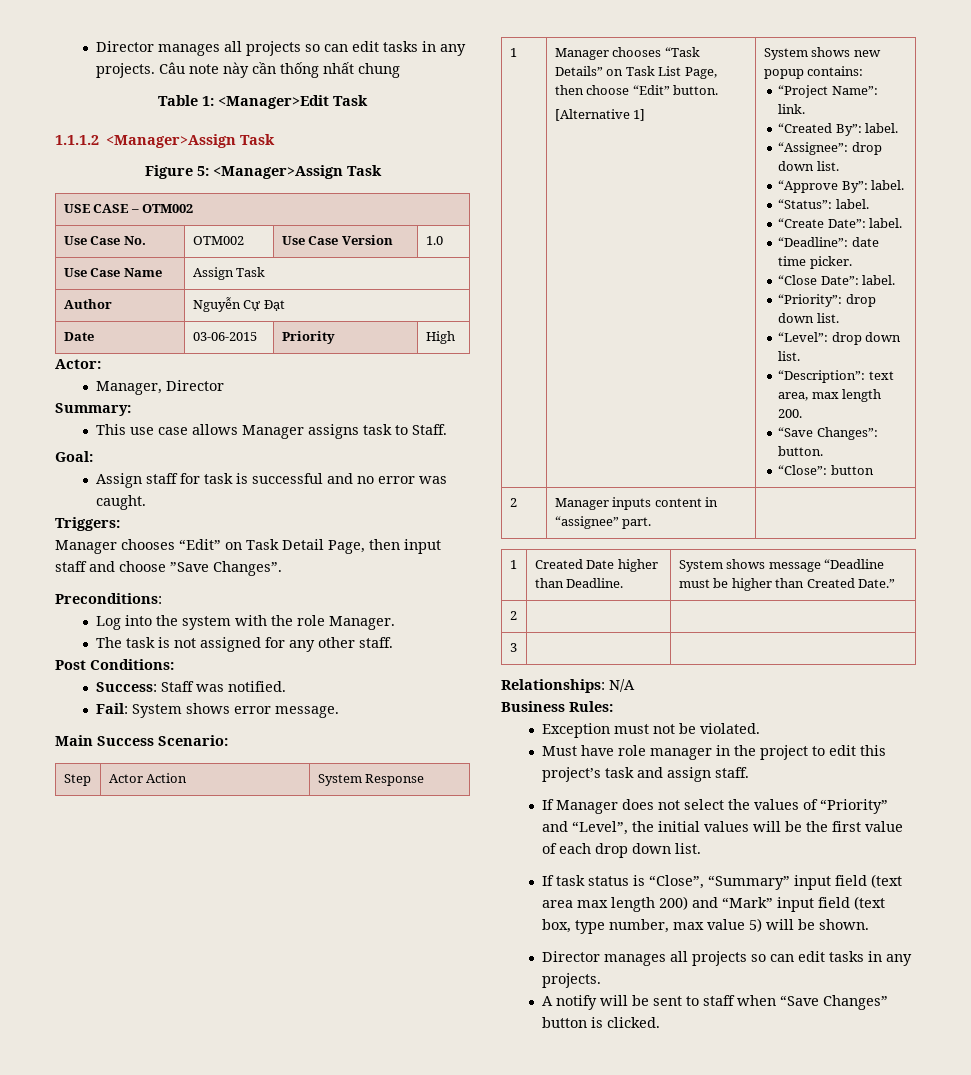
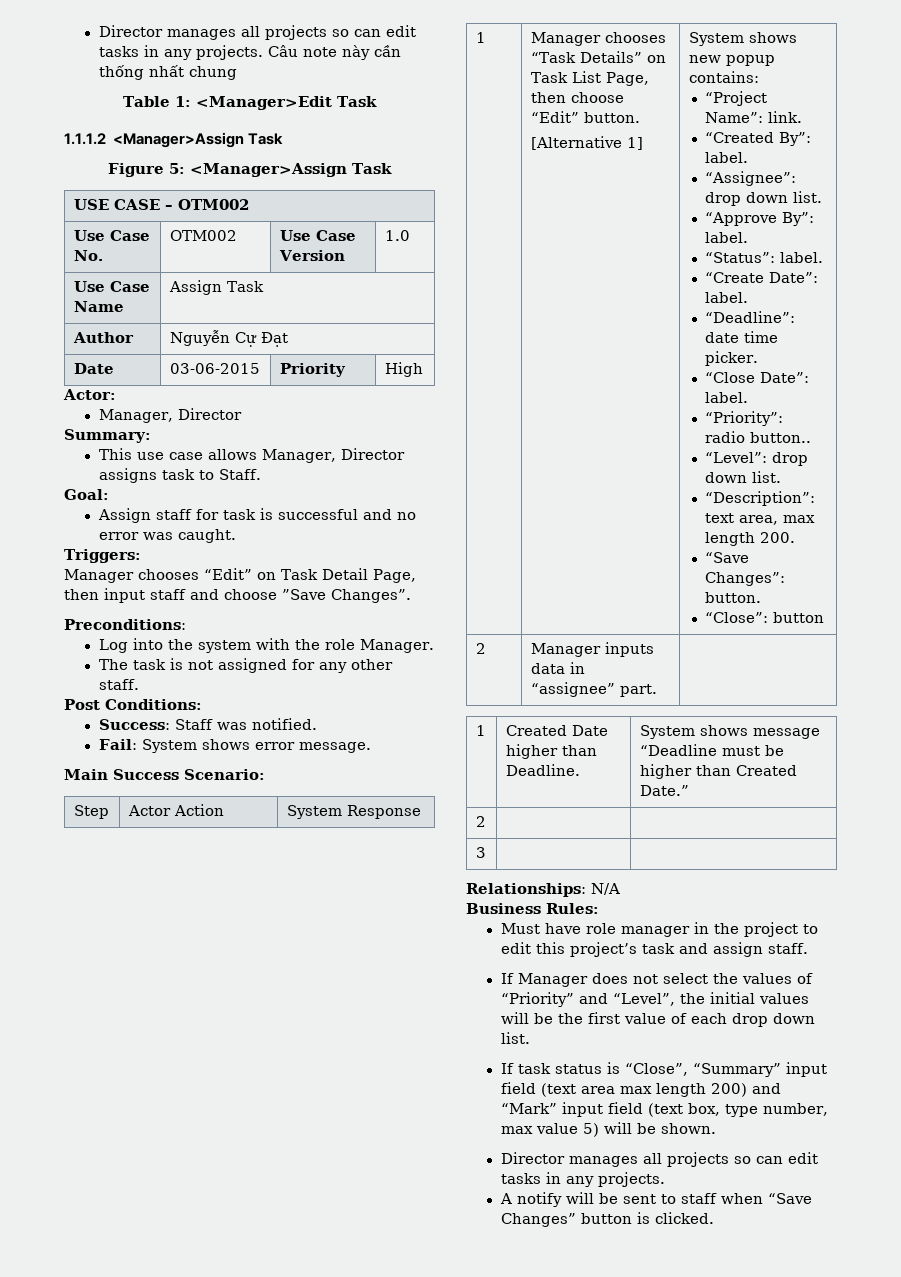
- This use case allows Manager assigns task to Staff.
+ This use case allows Manager, Director assigns task to Staff.
- “Priority”: drop down list.
+ “Priority”: radio button..
- 2 | Manager inputs content in “assignee” part. |
+ 2 | Manager inputs data in “assignee” part. |
- Exception must not be violated.

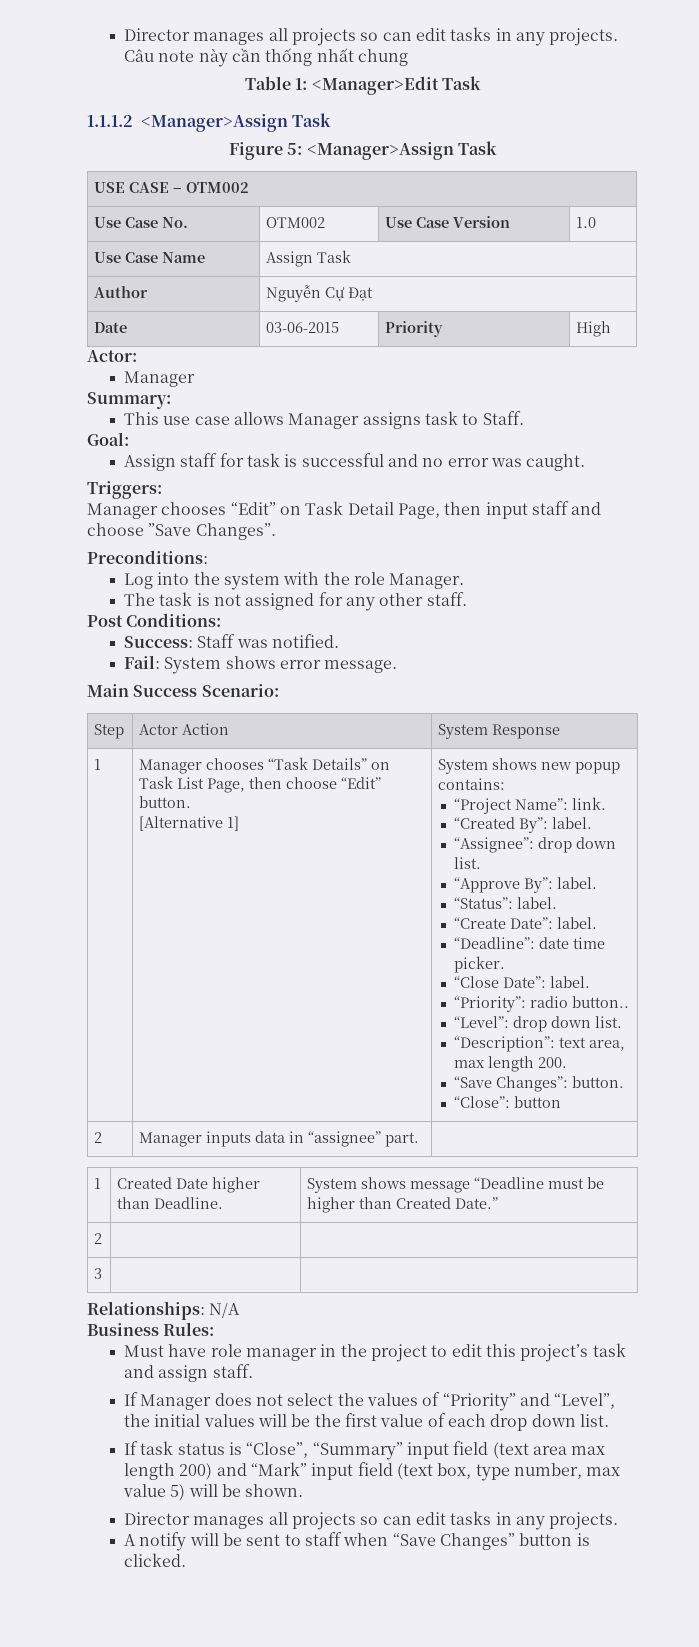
  Actor:
- Manager, Director
+ Manager
- This use case allows Manager, Director assigns task to Staff.
+ This use case allows Manager assigns task to Staff.

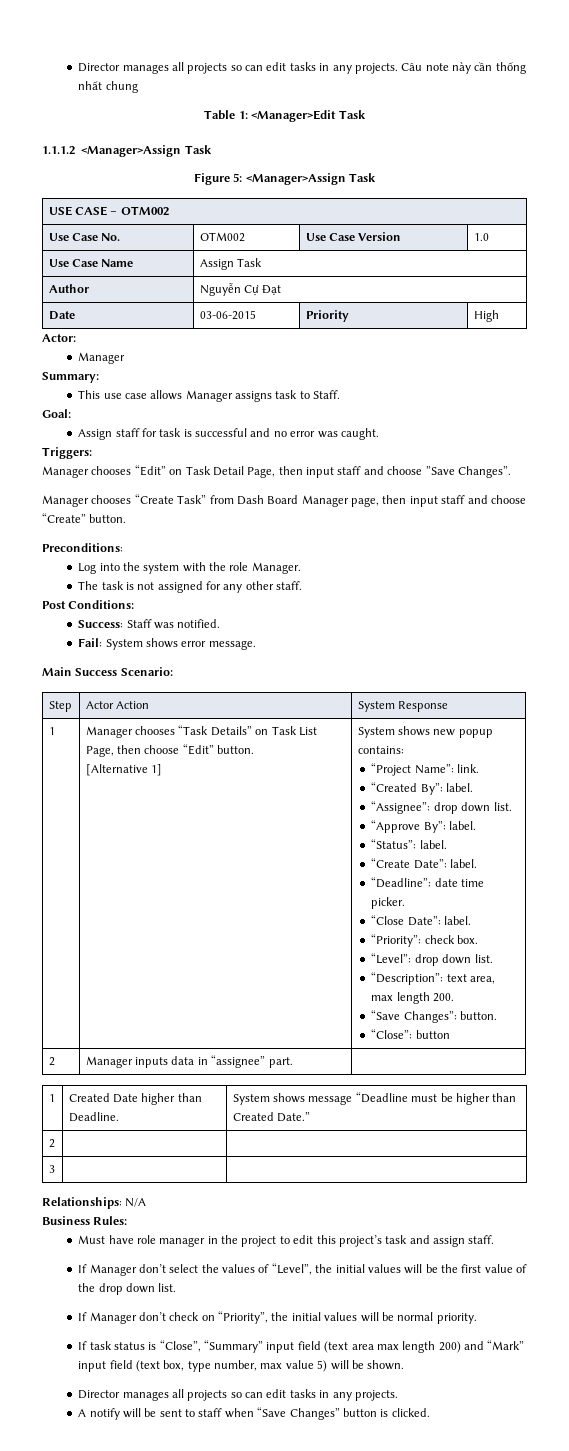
+ Manager chooses “Create Task” from Dash Board Manager page, then input staff and choose “Create” button.
- “Priority”: radio button..
+ “Priority”: check box.
- If Manager does not select the values of “Priority” and “Level”, the initial values will be the first value of each drop down list.
+ If Manager don’t select the values of “Level”, the initial values will be the first value of the drop down list.
+ If Manager don’t check on “Priority”, the initial values will be normal priority.

